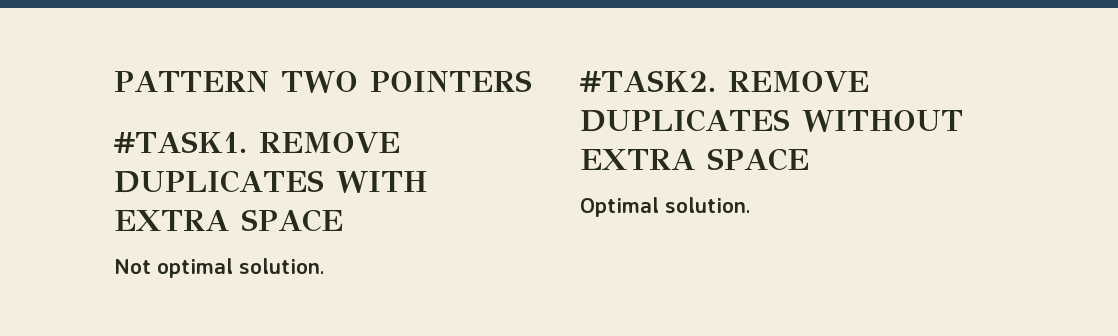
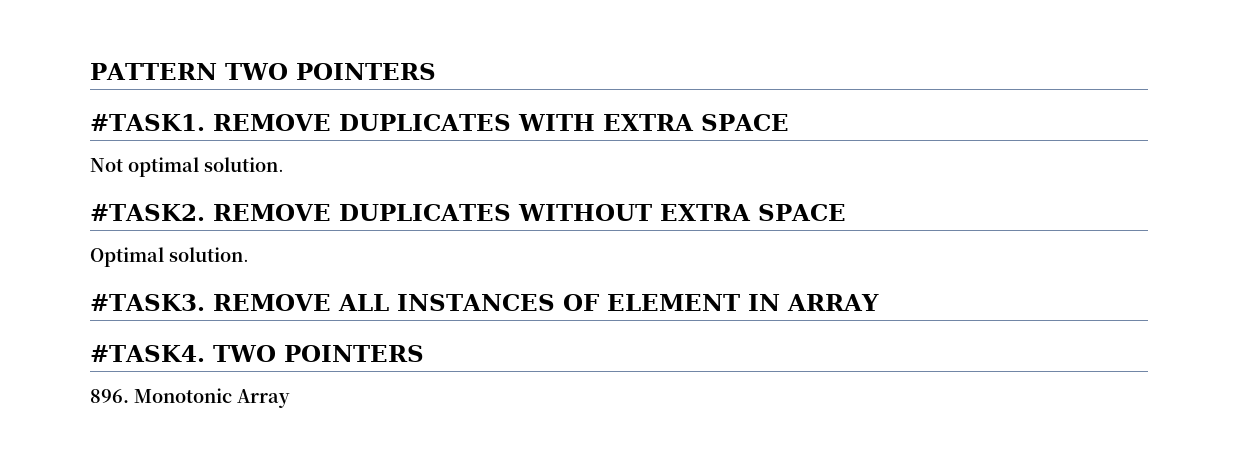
+ #TASK3. REMOVE ALL INSTANCES OF ELEMENT IN ARRAY
+ #TASK4. TWO POINTERS
+ 896. Monotonic Array

